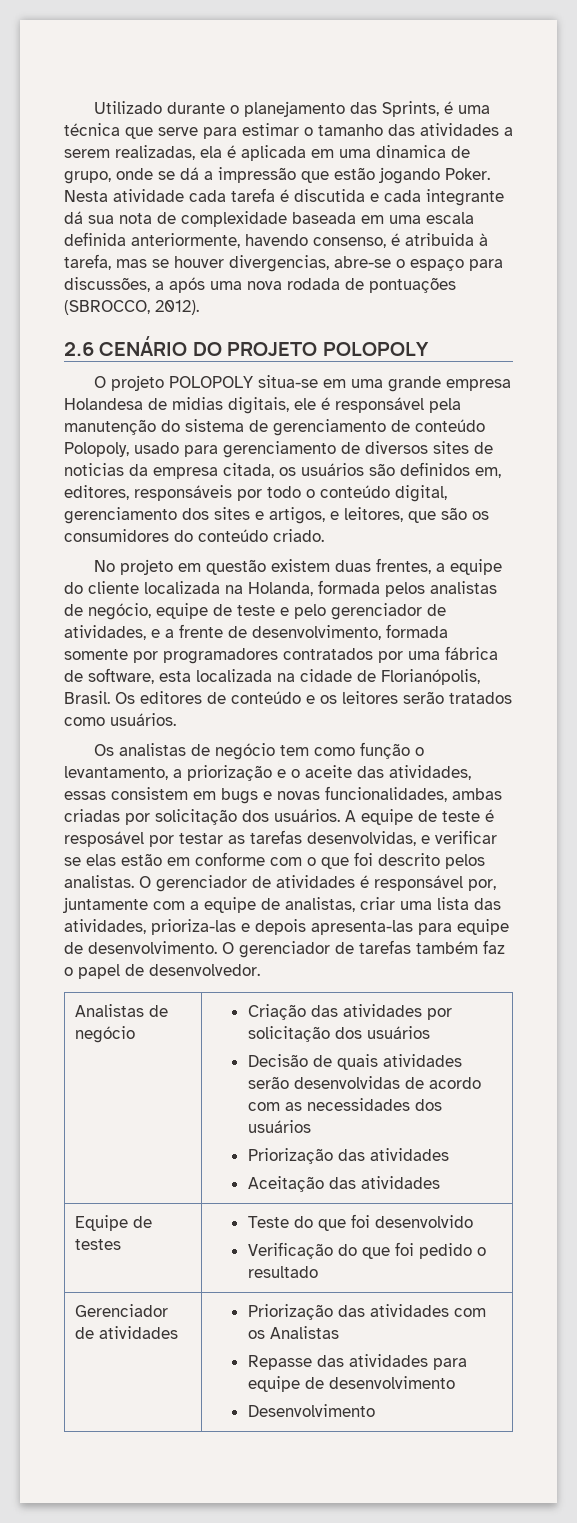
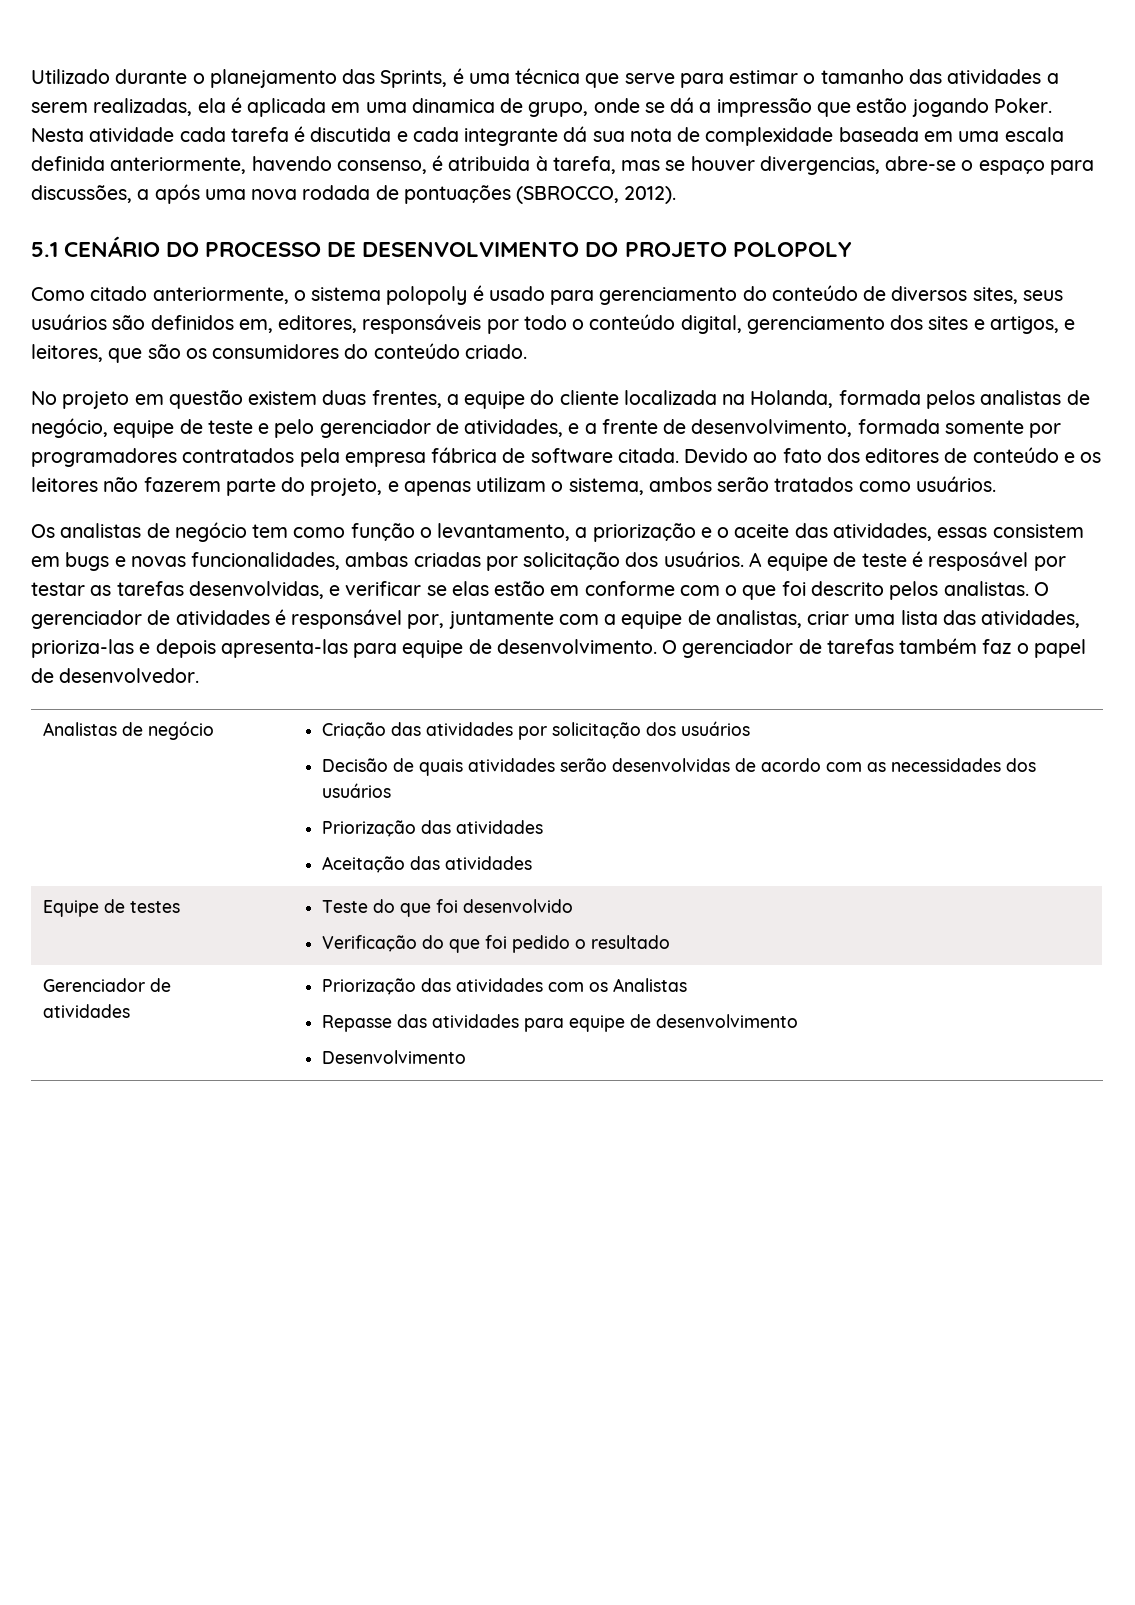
- 2.6 CENÁRIO DO PROJETO POLOPOLY
- O projeto POLOPOLY situa-se em uma grande empresa Holandesa de midias digitais, ele é responsável pela manutenção do sistema de gerenciamento de conteúdo Polopoly, usado para gerenciamento de diversos sites de noticias da empresa citada, os usuários são definidos em, editores, responsáveis por todo o conteúdo digital, gerenciamento dos sites e artigos, e leitores, que são os consumidores do conteúdo criado.
+ 5.1 CENÁRIO DO PROCESSO DE DESENVOLVIMENTO DO PROJETO POLOPOLY
+ Como citado anteriormente, o sistema polopoly é usado para gerenciamento do conteúdo de diversos sites, seus usuários são definidos em, editores, responsáveis por todo o conteúdo digital, gerenciamento dos sites e artigos, e leitores, que são os consumidores do conteúdo criado.
- No projeto em questão existem duas frentes, a equipe do cliente localizada na Holanda, formada pelos analistas de negócio, equipe de teste e pelo gerenciador de atividades, e a frente de desenvolvimento, formada somente por programadores contratados por uma fábrica de software, esta localizada na cidade de Florianópolis, Brasil. Os editores de conteúdo e os leitores serão tratados como usuários.
+ No projeto em questão existem duas frentes, a equipe do cliente localizada na Holanda, formada pelos analistas de negócio, equipe de teste e pelo gerenciador de atividades, e a frente de desenvolvimento, formada somente por programadores contratados pela empresa fábrica de software citada. Devido ao fato dos editores de conteúdo e os leitores não fazerem parte do projeto, e apenas utilizam o sistema, ambos serão tratados como usuários.

